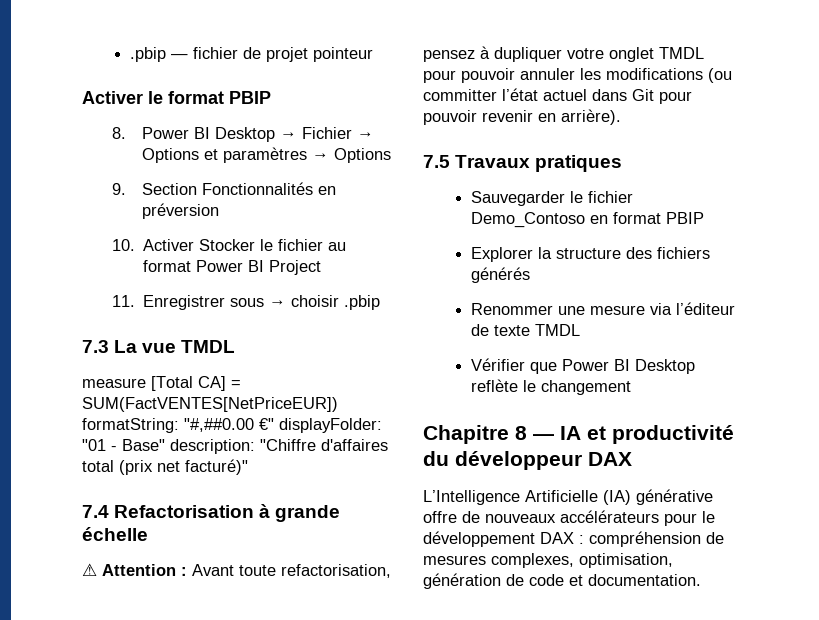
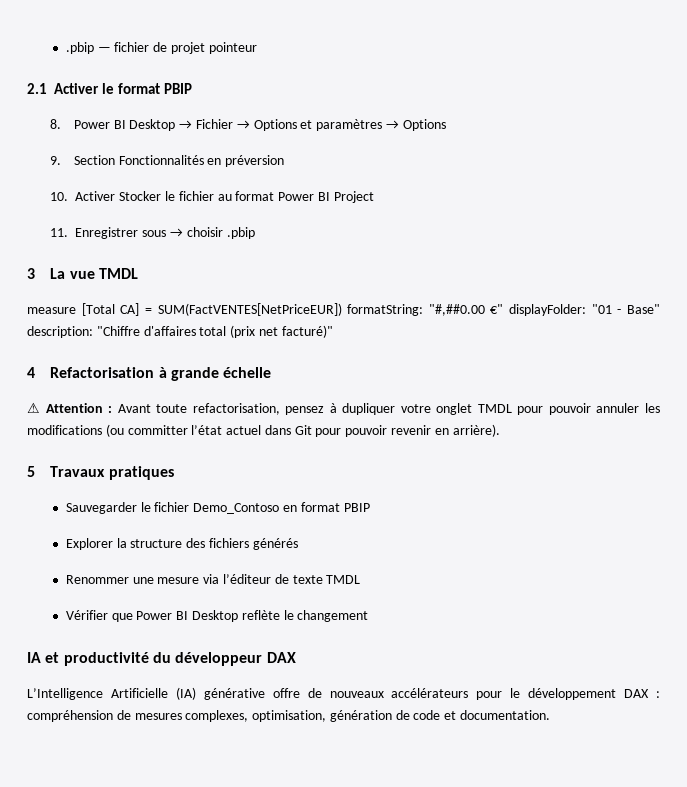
- Activer le format PBIP
+ 2.1 Activer le format PBIP
- 7.3 La vue TMDL
+ 3 La vue TMDL
- 7.4 Refactorisation à grande échelle
+ 4 Refactorisation à grande échelle
- 7.5 Travaux pratiques
+ 5 Travaux pratiques
- Chapitre 8 — IA et productivité du développeur DAX
+ IA et productivité du développeur DAX

